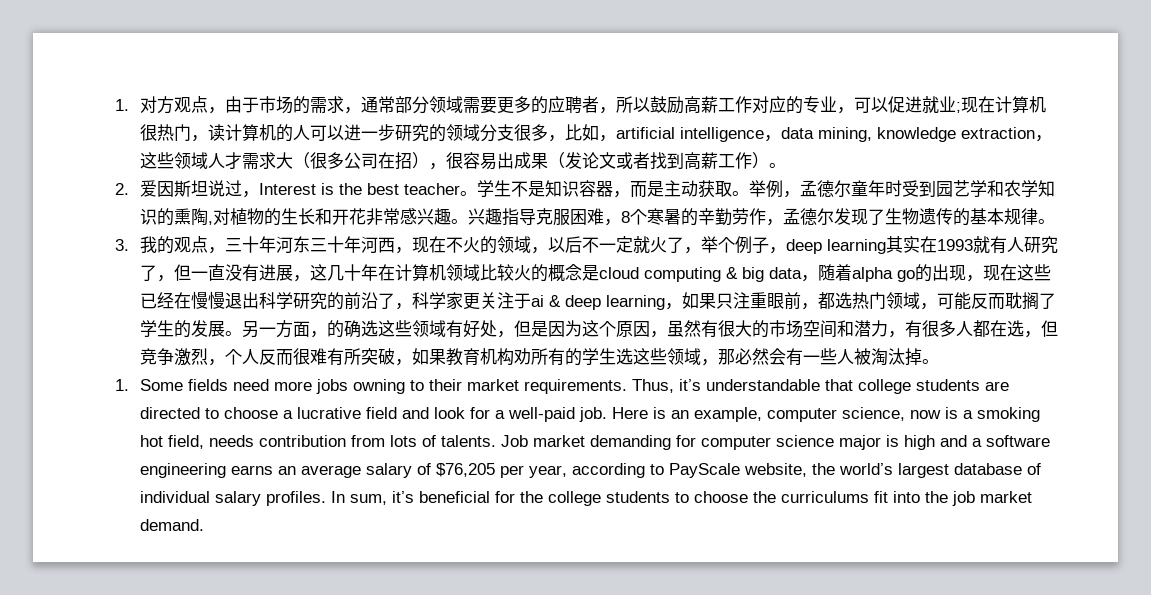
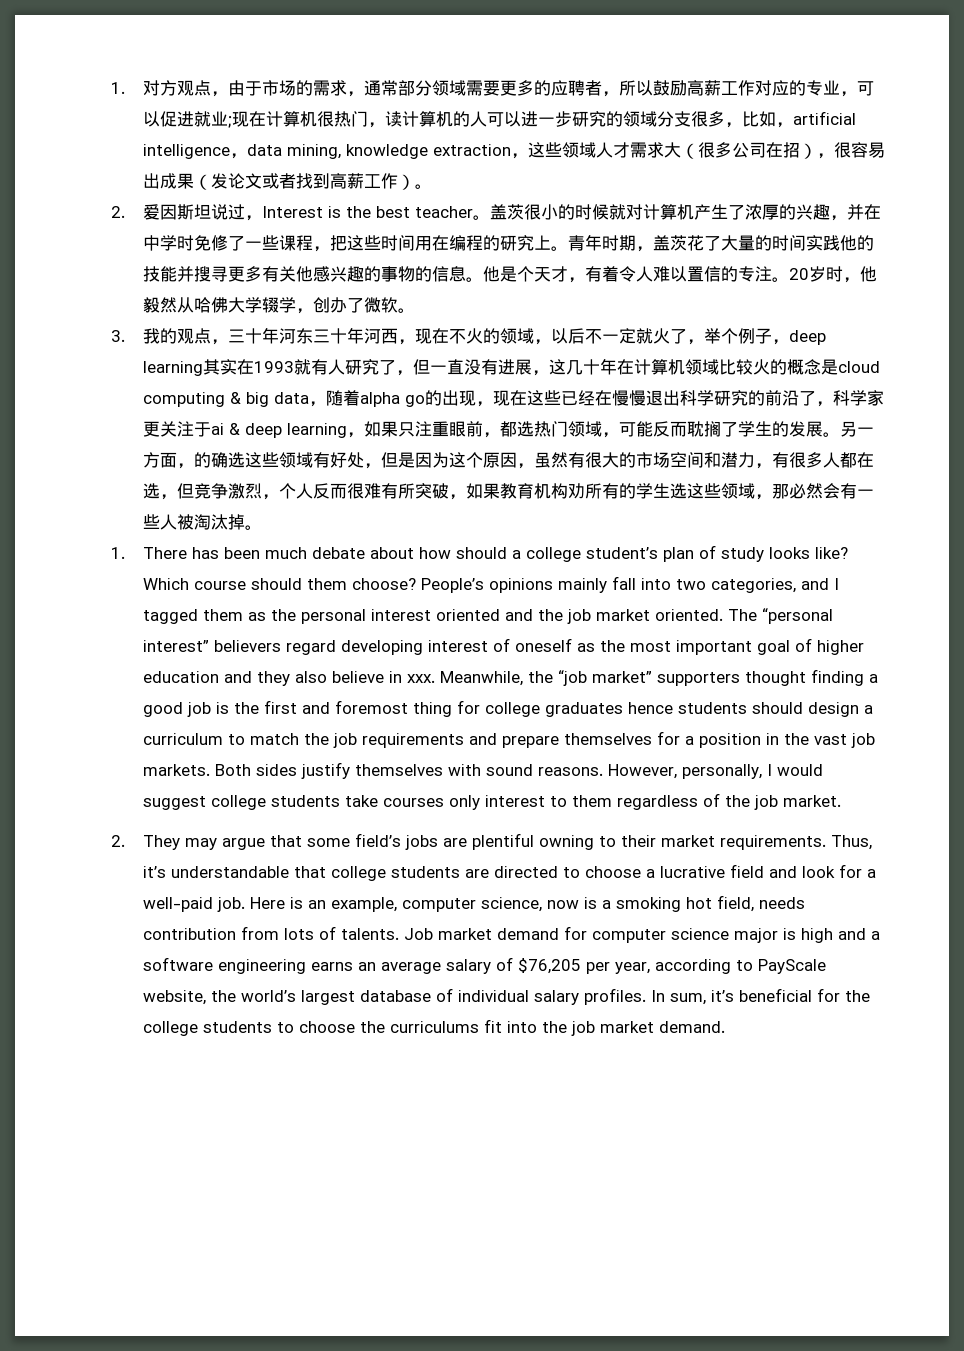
- 学生不是知识容器，而是主动获取。举例，孟德尔童年时受到园艺学和农学知识的熏陶,对植物的生长和开花非常感兴趣。兴趣指导克服困难，8个寒暑的辛勤劳作，孟德尔发现了生物遗传的基本规律。
+ 盖茨很小的时候就对计算机产生了浓厚的兴趣，并在中学时免修了一些课程，把这些时间用在编程的研究上。青年时期，盖茨花了大量的时间实践他的技能并搜寻更多有关他感兴趣的事物的信息。他是个天才，有着令人难以置信的专注。20岁时，他毅然从哈佛大学辍学，创办了微软。
- 1. Some fields need more jobs owning to their market requirements.
+ 1. There has been much debate about how should a college student’s plan of study looks like? Which course should them choose? People’s opinions mainly fall into two categories, and I tagged them as the personal interest oriented and the job market oriented. The “personal interest” believers regard developing interest of oneself as the most important goal of higher education and they also believe in xxx. Meanwhile, the “job market” supporters thought finding a good job is the first and foremost thing for college graduates hence students should design a curriculum to match the job requirements and prepare themselves for a position in the vast job markets. Both sides justify themselves with sound reasons. However, personally, I would suggest college students take courses only interest to them regardless of the job market.
+ 2. They may argue that some field’s jobs are plentiful owning to their market requirements.
- Job market demanding for computer science major is high and a software engineering earns an average salary of $76,205 per year, according to PayScale website, the world’s largest database of individual salary profiles.
+ Job market demand for computer science major is high and a software engineering earns an average salary of $76,205 per year, according to PayScale website, the world’s largest database of individual salary profiles.

